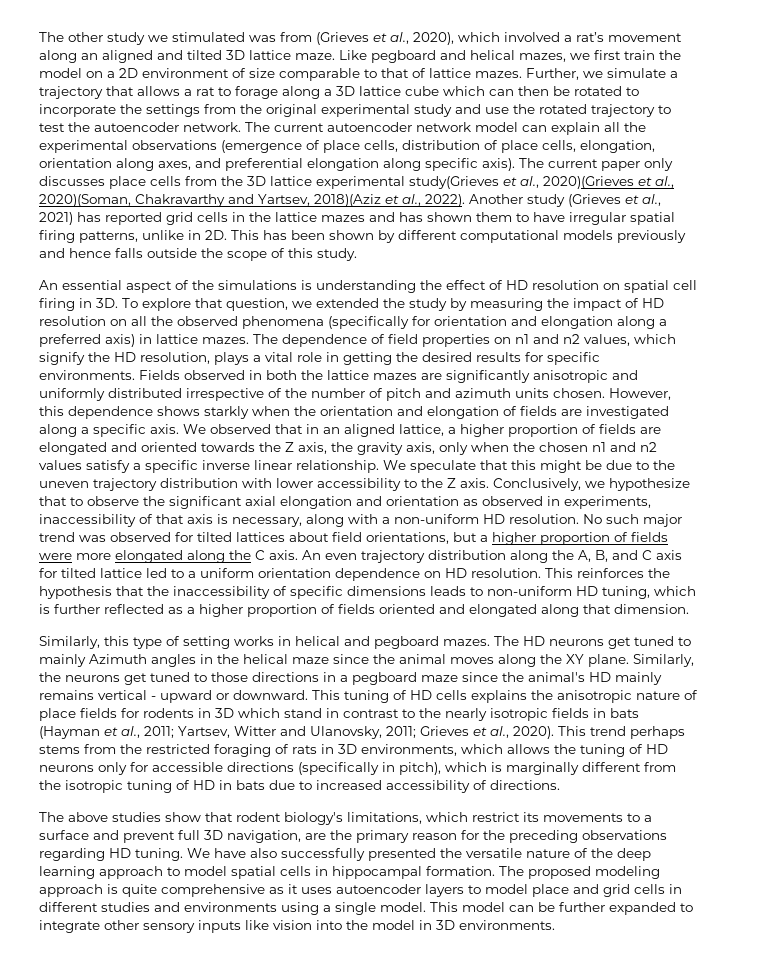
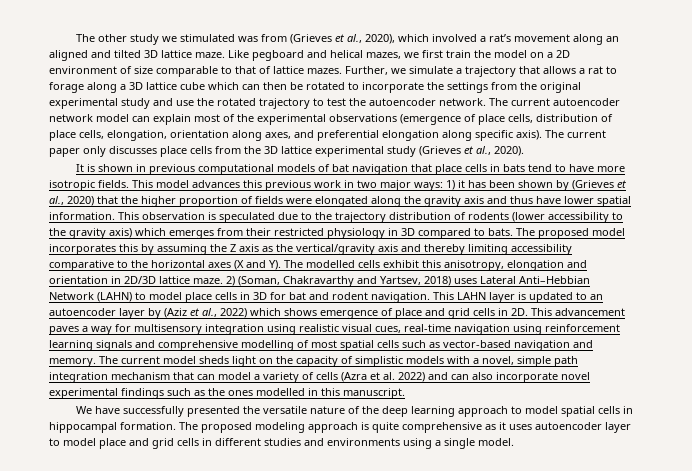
- The current autoencoder network model can explain all the experimental observations (emergence of place cells, distribution of place cells, elongation, orientation along axes, and preferential elongation along specific axis).
+ The current autoencoder network model can explain most of the experimental observations (emergence of place cells, distribution of place cells, elongation, orientation along axes, and preferential elongation along specific axis).
- The current paper only discusses place cells from the 3D lattice experimental study(Grieves et al., 2020)(Grieves et al., 2020)(Soman, Chakravarthy and Yartsev, 2018)(Aziz et al., 2022). Another study (Grieves et al., 2021) has reported grid cells in the lattice mazes and has shown them to have irregular spatial firing patterns, unlike in 2D. This has been shown by different computational models previously and hence falls outside the scope of this study.
- An essential aspect of the simulations is understanding the effect of HD resolution on spatial cell firing in 3D. To explore that question, we extended the study by measuring the impact of HD resolution on all the observed phenomena (specifically for orientation and elongation along a preferred axis) in lattice mazes. The dependence of field properties on n1 and n2 values, which signify the HD resolution, plays a vital role in getting the desired results for specific environments. Fields observed in both the lattice mazes are significantly anisotropic and uniformly distributed irrespective of the number of pitch and azimuth units chosen. However, this dependence shows starkly when the orientation and elongation of fields are investigated along a specific axis. We observed that in an aligned lattice, a higher proportion of fields are elongated and oriented towards the Z axis, the gravity axis, only when the chosen n1 and n2 values satisfy a specific inverse linear relationship. We speculate that this might be due to the uneven trajectory distribution with lower accessibility to the Z axis. Conclusively, we hypothesize that to observe the significant axial elongation and orientation as observed in experiments, inaccessibility of that axis is necessary, along with a non-uniform HD resolution. No such major trend was observed for tilted lattices about field orientations, but a higher proportion of fields were more elongated along the C axis. An even trajectory distribution along the A, B, and C axis for tilted lattice led to a uniform orientation dependence on HD resolution. This reinforces the hypothesis that the inaccessibility of specific dimensions leads to non-uniform HD tuning, which is further reflected as a higher proportion of fields oriented and elongated along that dimension.
- Similarly, this type of setting works in helical and pegboard mazes. The HD neurons get tuned to mainly Azimuth angles in the helical maze since the animal moves along the XY plane. Similarly, the neurons get tuned to those directions in a pegboard maze since the animal's HD mainly remains vertical - upward or downward. This tuning of HD cells explains the anisotropic nature of place fields for rodents in 3D which stand in contrast to the nearly isotropic fields in bats (Hayman et al., 2011; Yartsev, Witter and Ulanovsky, 2011; Grieves et al., 2020). This trend perhaps stems from the restricted foraging of rats in 3D environments, which allows the tuning of HD neurons only for accessible directions (specifically in pitch), which is marginally different from the isotropic tuning of HD in bats due to increased accessibility of directions.
- The above studies show that rodent biology's limitations, which restrict its movements to a surface and prevent full 3D navigation, are the primary reason for the preceding observations regarding HD tuning. We have also successfully presented the versatile nature of the deep learning approach to model spatial cells in hippocampal formation.
+ The current paper only discusses place cells from the 3D lattice experimental study (Grieves et al., 2020).
+ It is shown in previous computational models of bat navigation that place cells in bats tend to have more isotropic fields. This model advances this previous work in two major ways: 1) it has been shown by (Grieves et al., 2020) that the higher proportion of fields were elongated along the gravity axis and thus have lower spatial information. This observation is speculated due to the trajectory distribution of rodents (lower accessibility to the gravity axis) which emerges from their restricted physiology in 3D compared to bats. The proposed model incorporates this by assuming the Z axis as the vertical/gravity axis and thereby limiting accessibility comparative to the horizontal axes (X and Y). The modelled cells exhibit this anisotropy, elongation and orientation in 2D/3D lattice maze. 2) (Soman, Chakravarthy and Yartsev, 2018) uses Lateral Anti–Hebbian Network (LAHN) to model place cells in 3D for bat and rodent navigation. This LAHN layer is updated to an autoencoder layer by (Aziz et al., 2022) which shows emergence of place and grid cells in 2D. This advancement paves a way for multisensory integration using realistic visual cues, real-time navigation using reinforcement learning signals and comprehensive modelling of most spatial cells such as vector-based navigation and memory. The current model sheds light on the capacity of simplistic models with a novel, simple path integration mechanism that can model a variety of cells (Azra et al. 2022) and can also incorporate novel experimental findings such as the ones modelled in this manuscript.
+ We have successfully presented the versatile nature of the deep learning approach to model spatial cells in hippocampal formation.
- The proposed modeling approach is quite comprehensive as it uses autoencoder layers to model place and grid cells in different studies and environments using a single model. This model can be further expanded to integrate other sensory inputs like vision into the model in 3D environments.
+ The proposed modeling approach is quite comprehensive as it uses autoencoder layer to model place and grid cells in different studies and environments using a single model.

